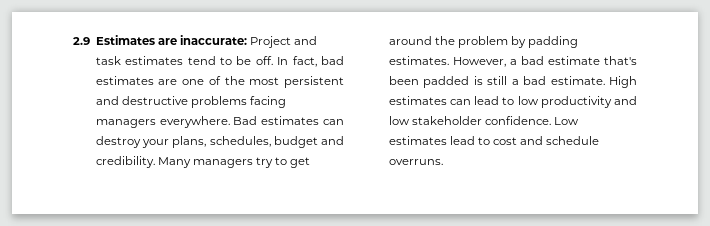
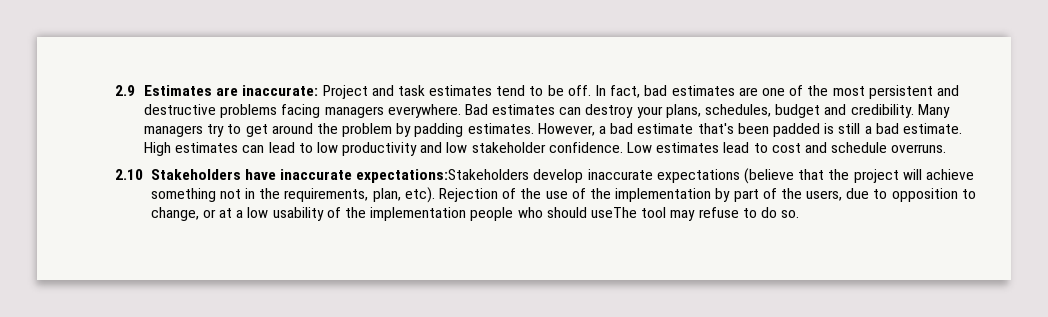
+ 2.10 Stakeholders have inaccurate expectations:Stakeholders develop inaccurate expectations (believe that the project will achieve something not in the requirements, plan, etc). Rejection of the use of the implementation by part of the users, due to opposition to change, or at a low usability of the implementation people who should useThe tool may refuse to do so.

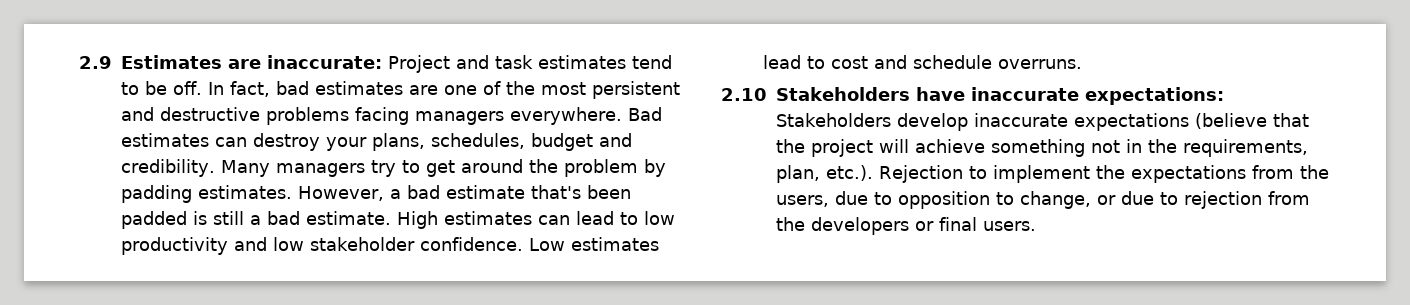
- 2.10 Stakeholders have inaccurate expectations:Stakeholders develop inaccurate expectations (believe that the project will achieve something not in the requirements, plan, etc). Rejection of the use of the implementation by part of the users, due to opposition to change, or at a low usability of the implementation people who should useThe tool may refuse to do so.
+ 2.10 Stakeholders have inaccurate expectations: Stakeholders develop inaccurate expectations (believe that the project will achieve something not in the requirements, plan, etc.). Rejection to implement the expectations from the users, due to opposition to change, or due to rejection from the developers or final users.

